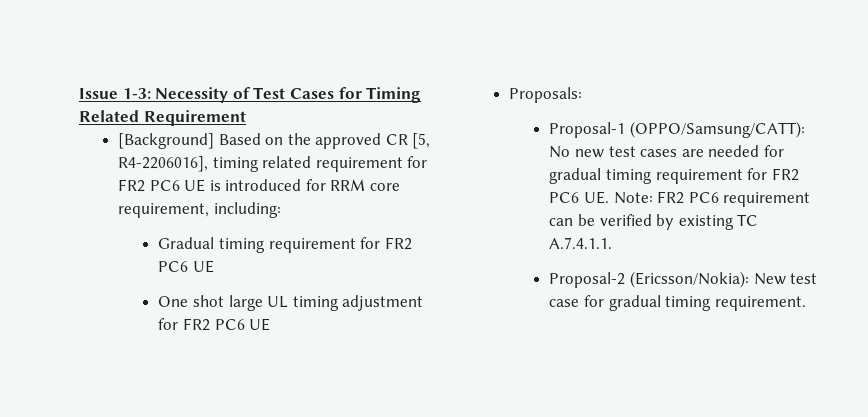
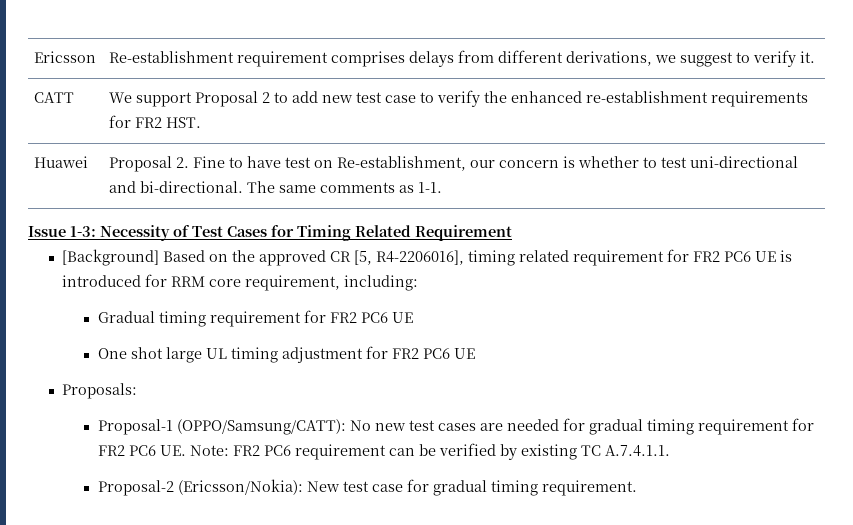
+ Ericsson | Re-establishment requirement comprises delays from different derivations, we suggest to verify it.
+ CATT | We support Proposal 2 to add new test case to verify the enhanced re-establishment requirements for FR2 HST.
+ Huawei | Proposal 2. Fine to have test on Re-establishment, our concern is whether to test uni-directional and bi-directional. The same comments as 1-1.

